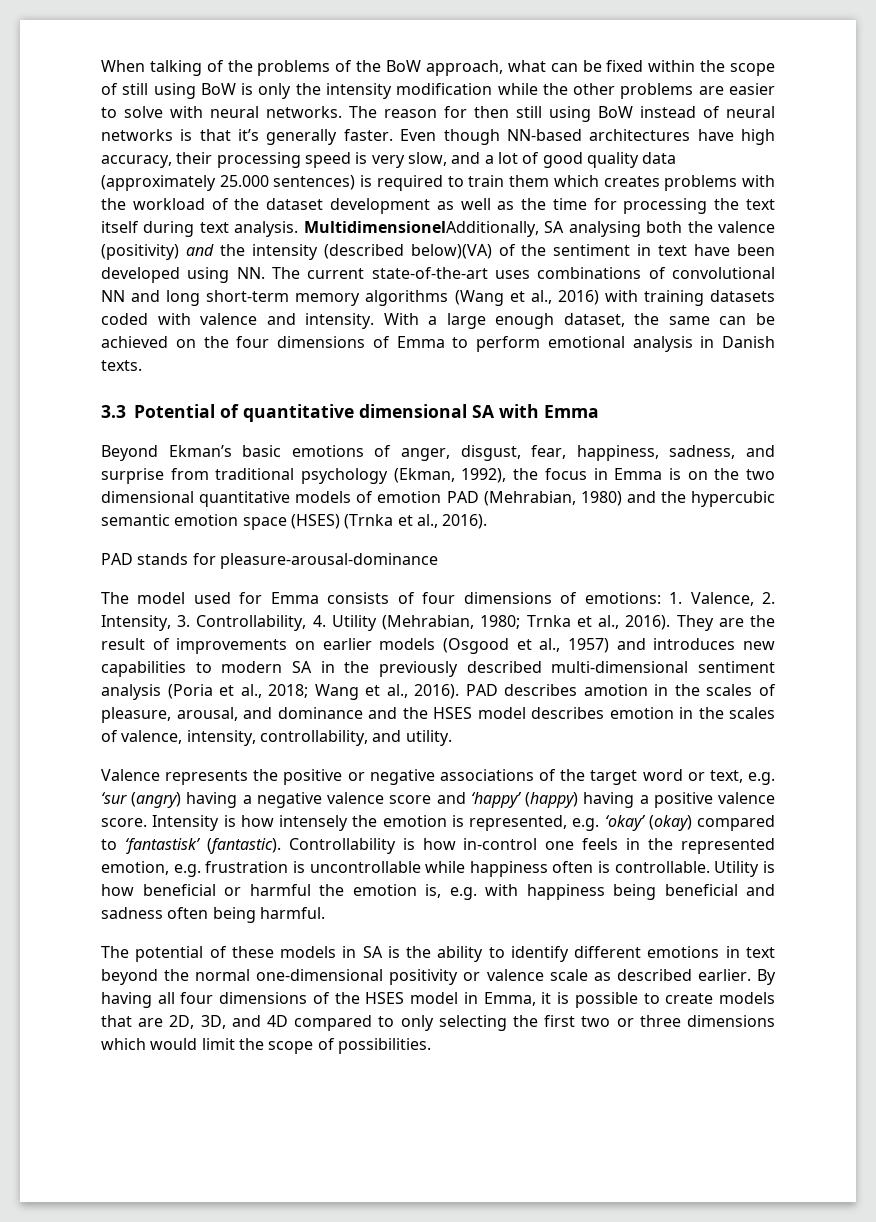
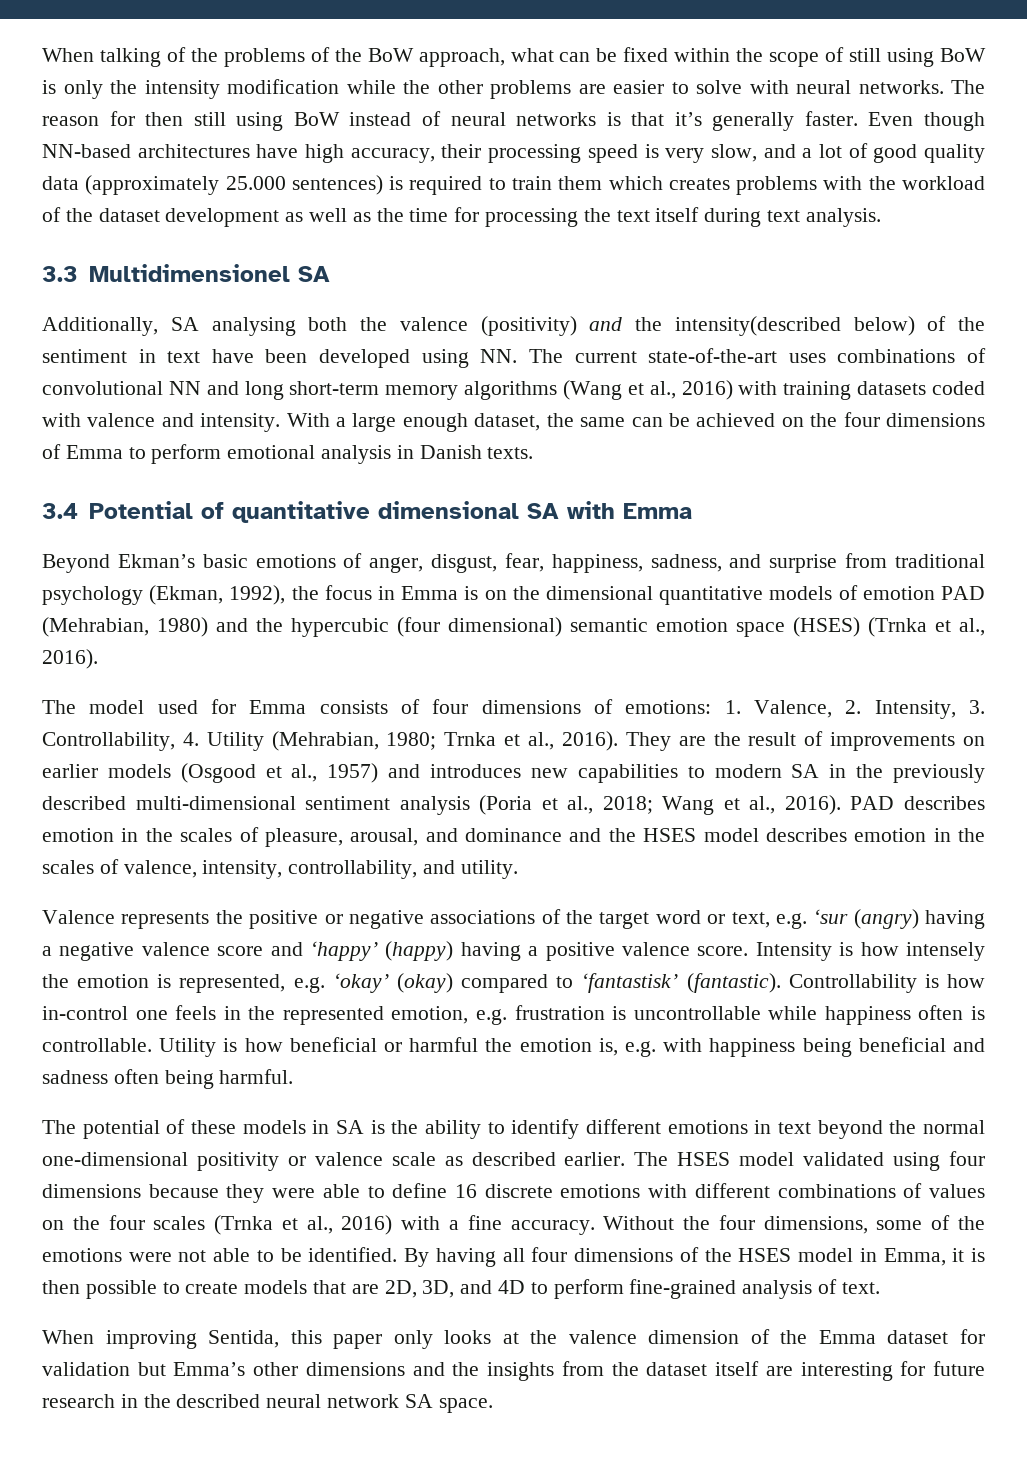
- Even though NN-based architectures have high accuracy, their processing speed is very slow, and a lot of good quality data (approximately 25.000 sentences) is required to train them which creates problems with the workload of the dataset development as well as the time for processing the text itself during text analysis. MultidimensionelAdditionally, SA analysing both the valence (positivity) and the intensity (described below)(VA) of the sentiment in text have been developed using NN. The current state-of-the-art uses combinations of convolutional NN and long short-term memory algorithms (Wang et al., 2016) with training datasets coded with valence and intensity.
+ Even though NN-based architectures have high accuracy, their processing speed is very slow, and a lot of good quality data (approximately 25.000 sentences) is required to train them which creates problems with the workload of the dataset development as well as the time for processing the text itself during text analysis.
+ 3.3 Multidimensionel SA
+ Additionally, SA analysing both the valence (positivity) and the intensity(described below) of the sentiment in text have been developed using NN. The current state-of-the-art uses combinations of convolutional NN and long short-term memory algorithms (Wang et al., 2016) with training datasets coded with valence and intensity.
- 3.3 Potential of quantitative dimensional SA with Emma
+ 3.4 Potential of quantitative dimensional SA with Emma
- Beyond Ekman’s basic emotions of anger, disgust, fear, happiness, sadness, and surprise from traditional psychology (Ekman, 1992), the focus in Emma is on the two dimensional quantitative models of emotion PAD (Mehrabian, 1980) and the hypercubic semantic emotion space (HSES) (Trnka et al., 2016).
+ Beyond Ekman’s basic emotions of anger, disgust, fear, happiness, sadness, and surprise from traditional psychology (Ekman, 1992), the focus in Emma is on the dimensional quantitative models of emotion PAD (Mehrabian, 1980) and the hypercubic (four dimensional) semantic emotion space (HSES) (Trnka et al., 2016).
- PAD stands for pleasure-arousal-dominance
- PAD describes amotion in the scales of pleasure, arousal, and dominance and the HSES model describes emotion in the scales of valence, intensity, controllability, and utility.
+ PAD describes emotion in the scales of pleasure, arousal, and dominance and the HSES model describes emotion in the scales of valence, intensity, controllability, and utility.
+ The HSES model validated using four dimensions because they were able to define 16 discrete emotions with different combinations of values on the four scales (Trnka et al., 2016) with a fine accuracy. Without the four dimensions, some of the emotions were not able to be identified.
- By having all four dimensions of the HSES model in Emma, it is possible to create models that are 2D, 3D, and 4D compared to only selecting the first two or three dimensions which would limit the scope of possibilities.
+ By having all four dimensions of the HSES model in Emma, it is then possible to create models that are 2D, 3D, and 4D to perform fine-grained analysis of text.
+ When improving Sentida, this paper only looks at the valence dimension of the Emma dataset for validation but Emma’s other dimensions and the insights from the dataset itself are interesting for future research in the described neural network SA space.

